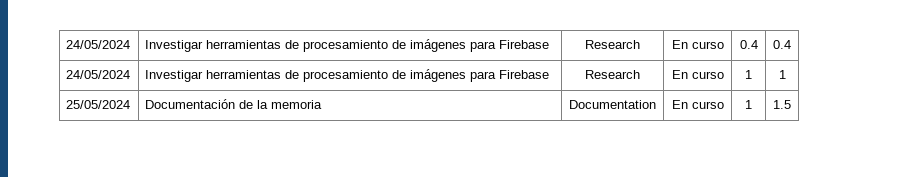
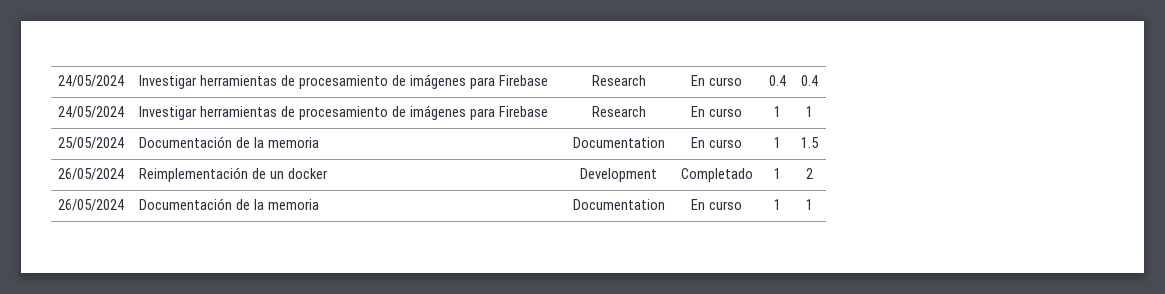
+ 26/05/2024 | Reimplementación de un docker | Development | Completado | 1 | 2
+ 26/05/2024 | Documentación de la memoria | Documentation | En curso | 1 | 1

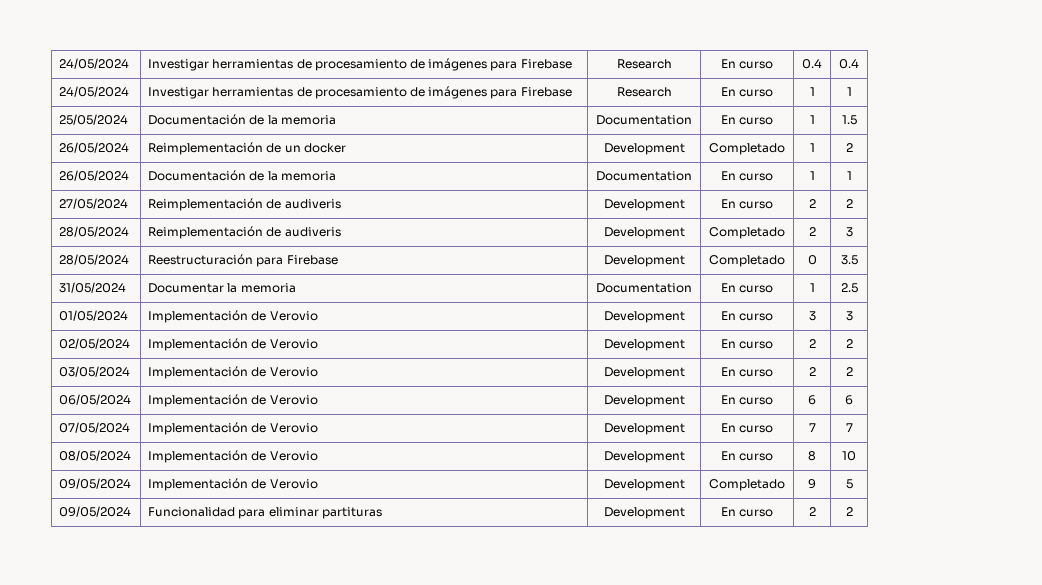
+ 27/05/2024 | Reimplementación de audiveris | Development | En curso | 2 | 2
+ 28/05/2024 | Reimplementación de audiveris | Development | Completado | 2 | 3
+ 28/05/2024 | Reestructuración para Firebase | Development | Completado | 0 | 3.5
+ 31/05/2024 | Documentar la memoria | Documentation | En curso | 1 | 2.5
+ 01/05/2024 | Implementación de Verovio | Development | En curso | 3 | 3
+ 02/05/2024 | Implementación de Verovio | Development | En curso | 2 | 2
+ 03/05/2024 | Implementación de Verovio | Development | En curso | 2 | 2
+ 06/05/2024 | Implementación de Verovio | Development | En curso | 6 | 6
+ 07/05/2024 | Implementación de Verovio | Development | En curso | 7 | 7
+ 08/05/2024 | Implementación de Verovio | Development | En curso | 8 | 10
+ 09/05/2024 | Implementación de Verovio | Development | Completado | 9 | 5
+ 09/05/2024 | Funcionalidad para eliminar partituras | Development | En curso | 2 | 2

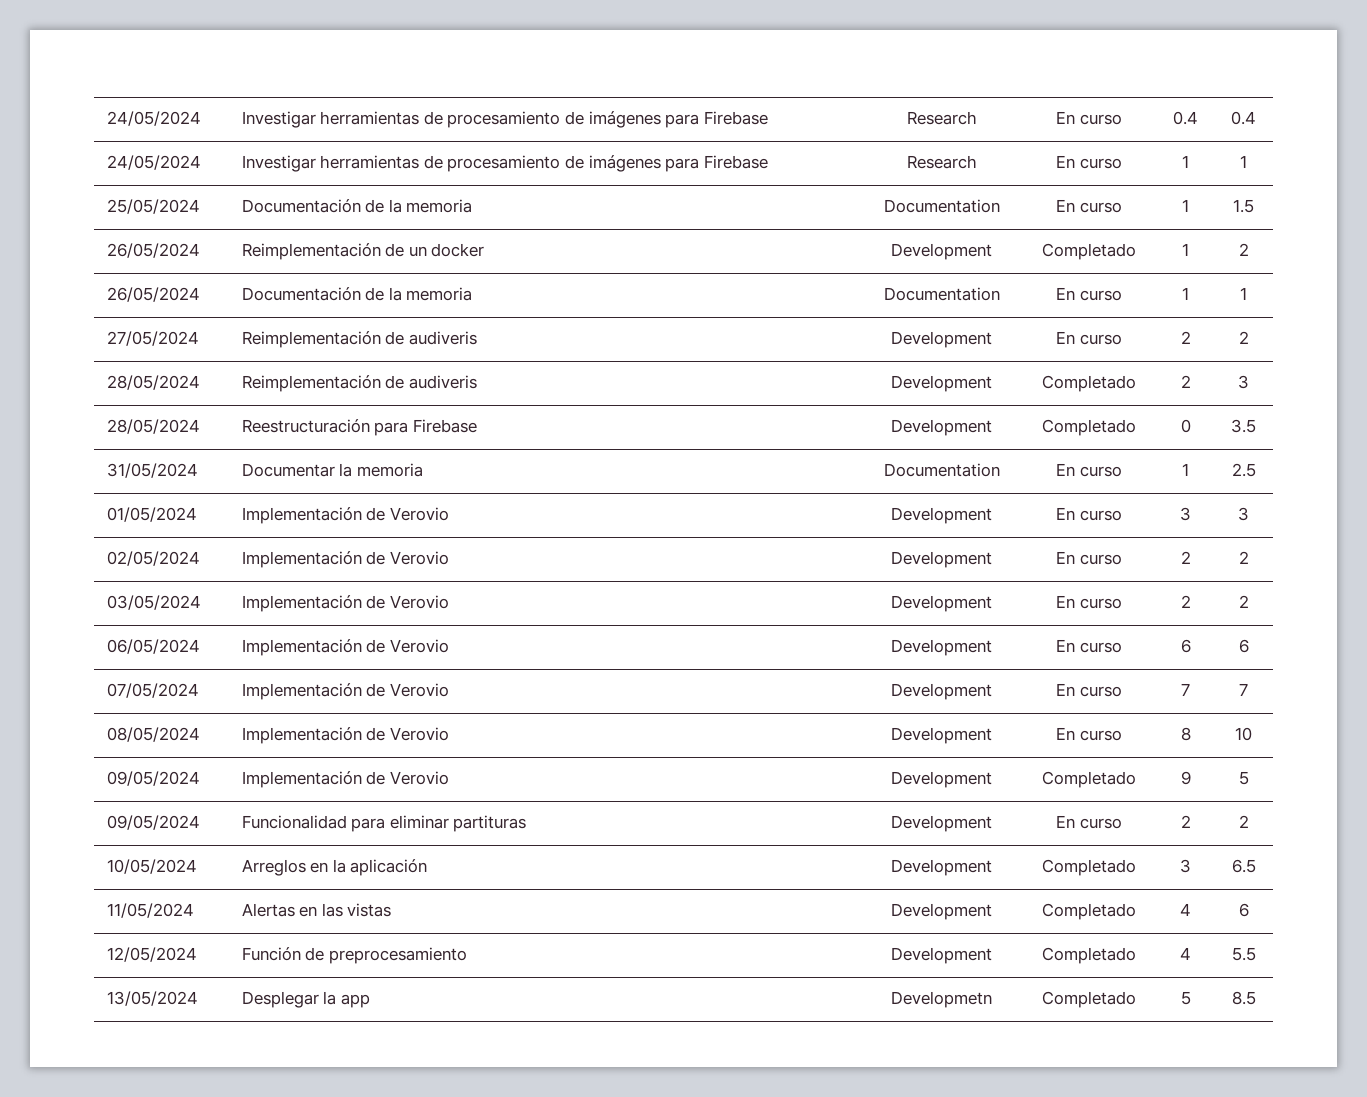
+ 10/05/2024 | Arreglos en la aplicación | Development | Completado | 3 | 6.5
+ 11/05/2024 | Alertas en las vistas | Development | Completado | 4 | 6
+ 12/05/2024 | Función de preprocesamiento | Development | Completado | 4 | 5.5
+ 13/05/2024 | Desplegar la app | Developmetn | Completado | 5 | 8.5

